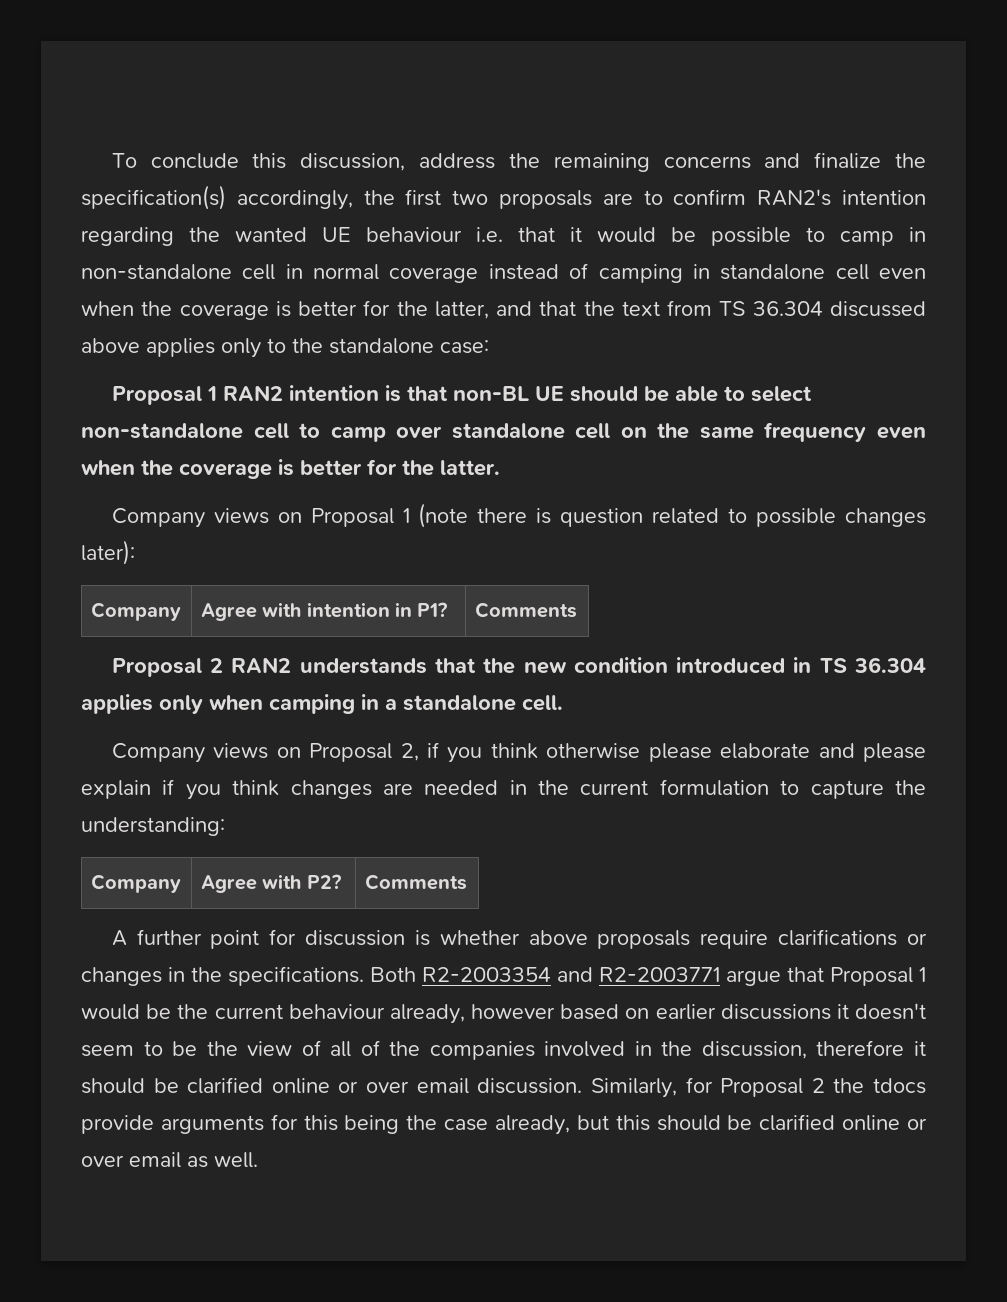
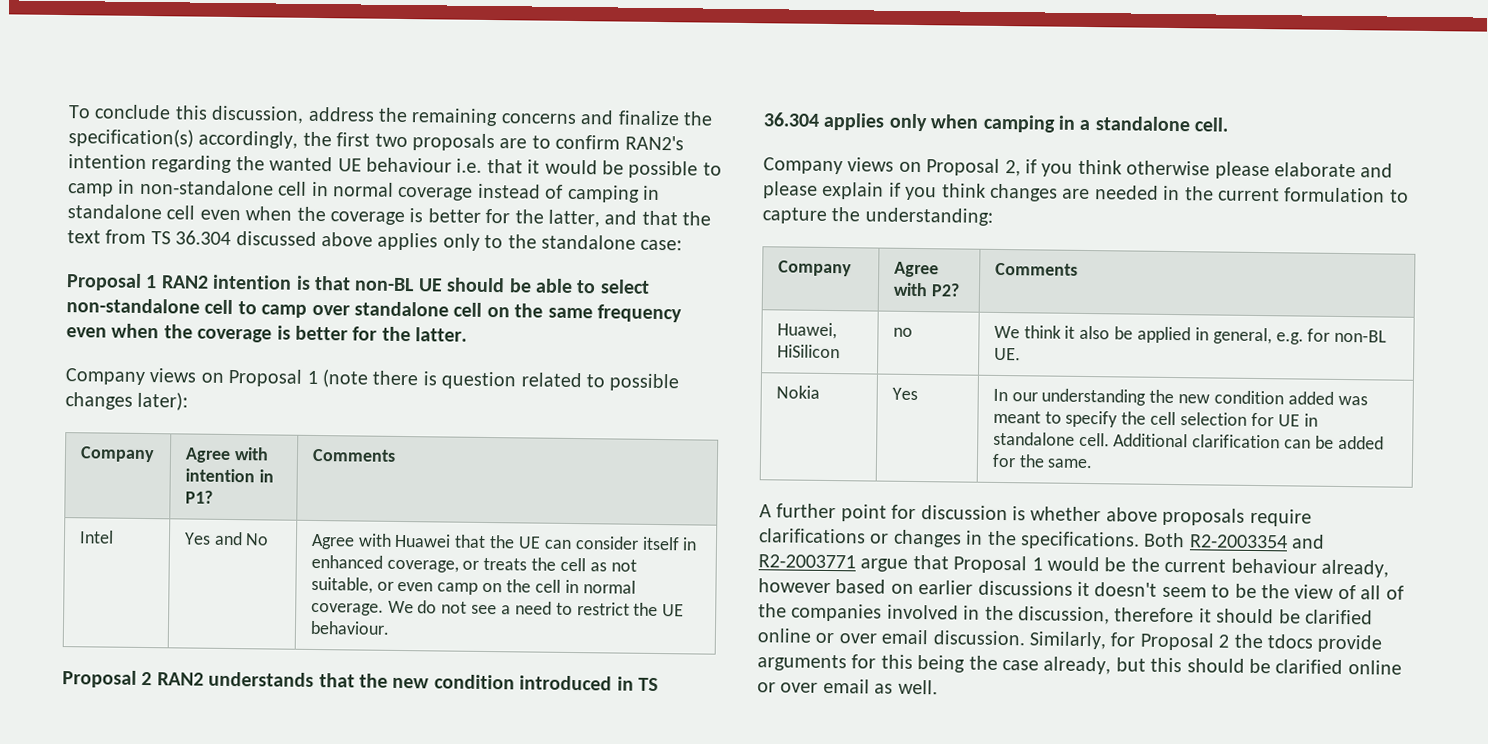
+ Intel | Yes and No | Agree with Huawei that the UE can consider itself in enhanced coverage, or treats the cell as not suitable, or even camp on the cell in normal coverage. We do not see a need to restrict the UE behaviour.
+ Huawei, HiSilicon | no | We think it also be applied in general, e.g. for non-BL UE.
+ Nokia | Yes | In our understanding the new condition added was meant to specify the cell selection for UE in standalone cell. Additional clarification can be added for the same.

